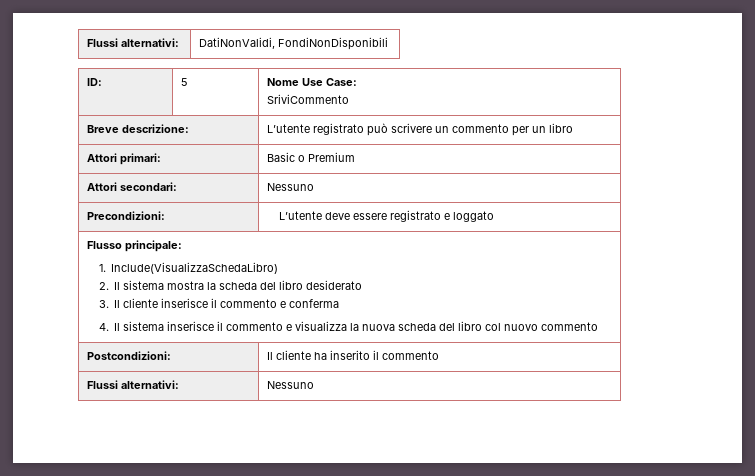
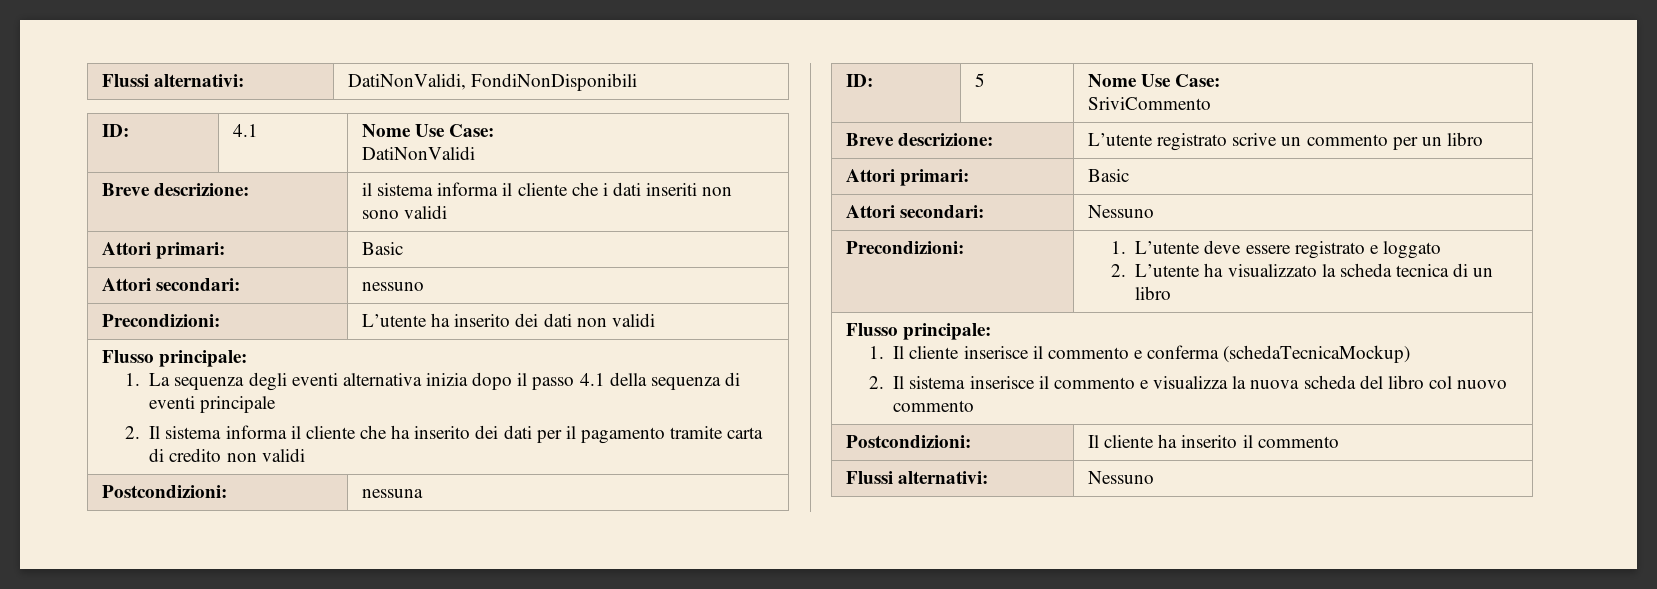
+ ID: | 4.1 | Nome Use Case:
+ DatiNonValidi
+ Breve descrizione: | il sistema informa il cliente che i dati inseriti non sono validi
+ Attori primari: | Basic
+ Attori secondari: | nessuno
+ Precondizioni: | L’utente ha inserito dei dati non validi
+ Flusso principale:
+ 1. La sequenza degli eventi alternativa inizia dopo il passo 4.1 della sequenza di eventi principale
+ 2. Il sistema informa il cliente che ha inserito dei dati per il pagamento tramite carta di credito non validi
+ Postcondizioni: | nessuna
- Breve descrizione: | L’utente registrato può scrivere un commento per un libro
- Attori primari: | Basic o Premium
+ Breve descrizione: | L’utente registrato scrive un commento per un libro
+ Attori primari: | Basic
- Precondizioni: | L’utente deve essere registrato e loggato
+ Precondizioni: | 1. L’utente deve essere registrato e loggato
+ 2. L’utente ha visualizzato la scheda tecnica di un libro
  Flusso principale:
- 1. Include(VisualizzaSchedaLibro)
- 2. Il sistema mostra la scheda del libro desiderato
- 3. Il cliente inserisce il commento e conferma
- 4. Il sistema inserisce il commento e visualizza la nuova scheda del libro col nuovo commento
+ 1. Il cliente inserisce il commento e conferma (schedaTecnicaMockup)
+ 2. Il sistema inserisce il commento e visualizza la nuova scheda del libro col nuovo commento

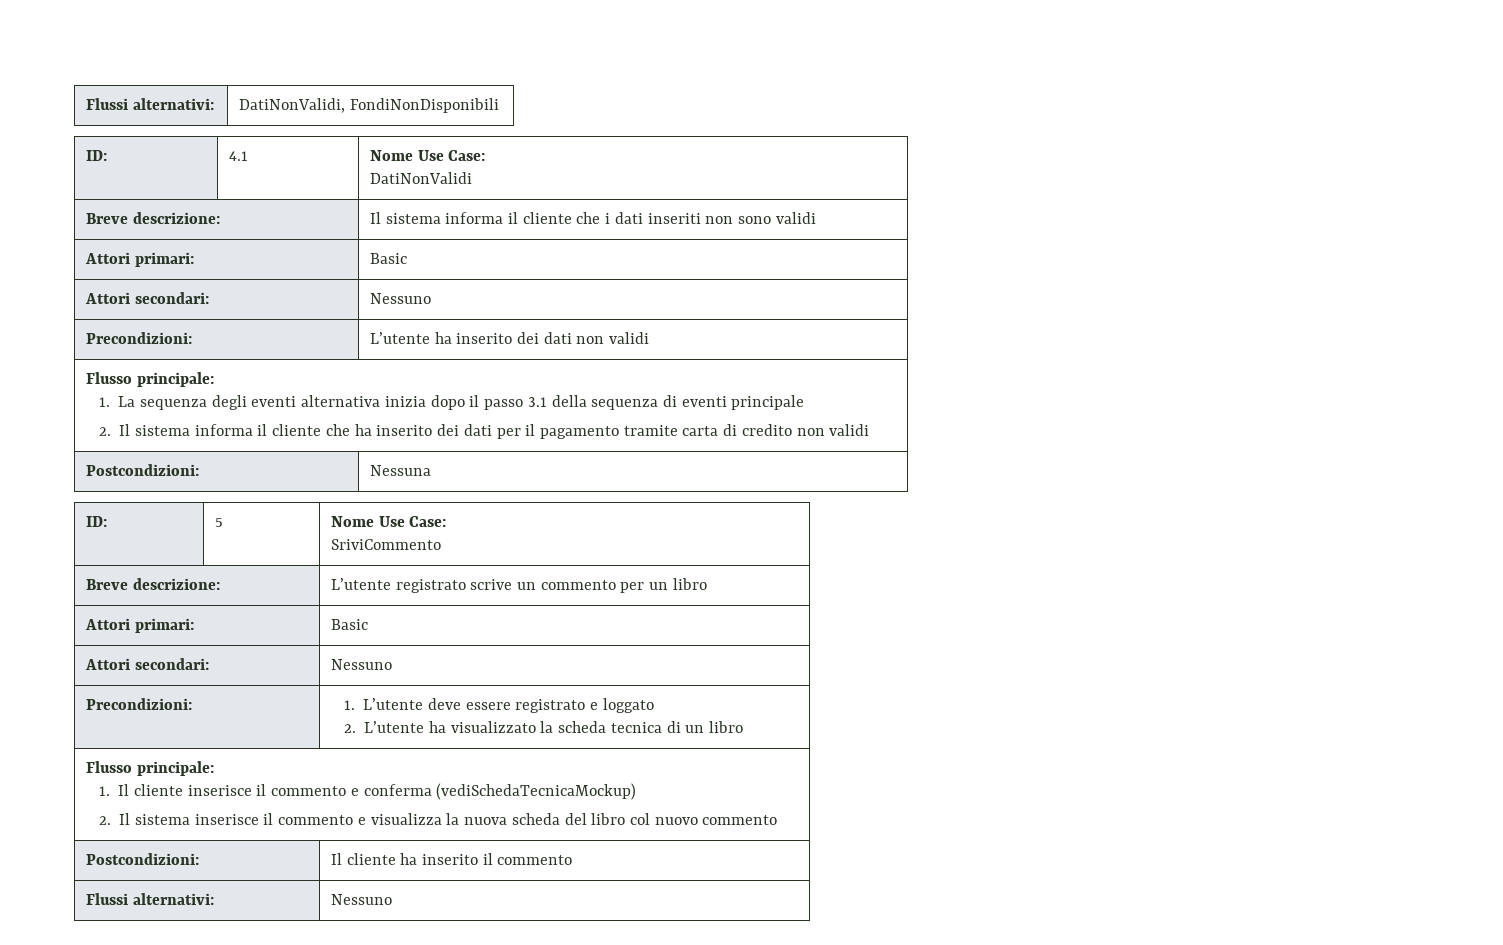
- Breve descrizione: | il sistema informa il cliente che i dati inseriti non sono validi
+ Breve descrizione: | Il sistema informa il cliente che i dati inseriti non sono validi
  Attori primari: | Basic
- Attori secondari: | nessuno
+ Attori secondari: | Nessuno
  Precondizioni: | L’utente ha inserito dei dati non validi
  Flusso principale:
- 1. La sequenza degli eventi alternativa inizia dopo il passo 4.1 della sequenza di eventi principale
+ 1. La sequenza degli eventi alternativa inizia dopo il passo 3.1 della sequenza di eventi principale
- Postcondizioni: | nessuna
+ Postcondizioni: | Nessuna
  Precondizioni: | 1. L’utente deve essere registrato e loggato
  2. L’utente ha visualizzato la scheda tecnica di un libro
  Flusso principale:
- 1. Il cliente inserisce il commento e conferma (schedaTecnicaMockup)
+ 1. Il cliente inserisce il commento e conferma (vediSchedaTecnicaMockup)

